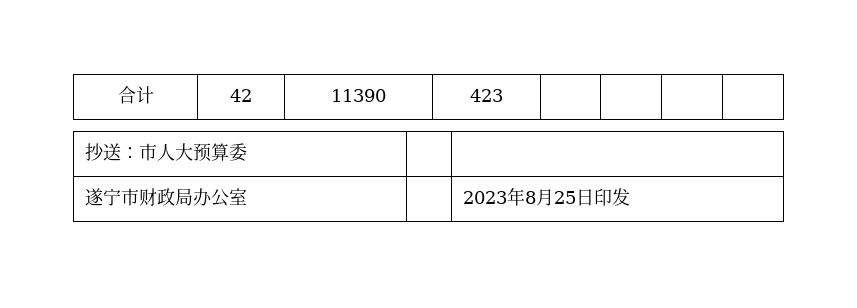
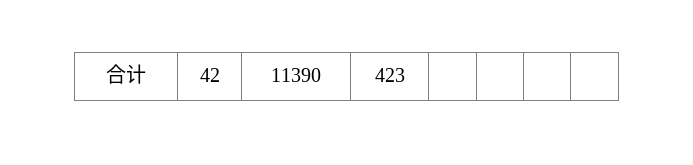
- 抄送：市人大预算委 | |
- 遂宁市财政局办公室 | | 2023年8月25日印发

